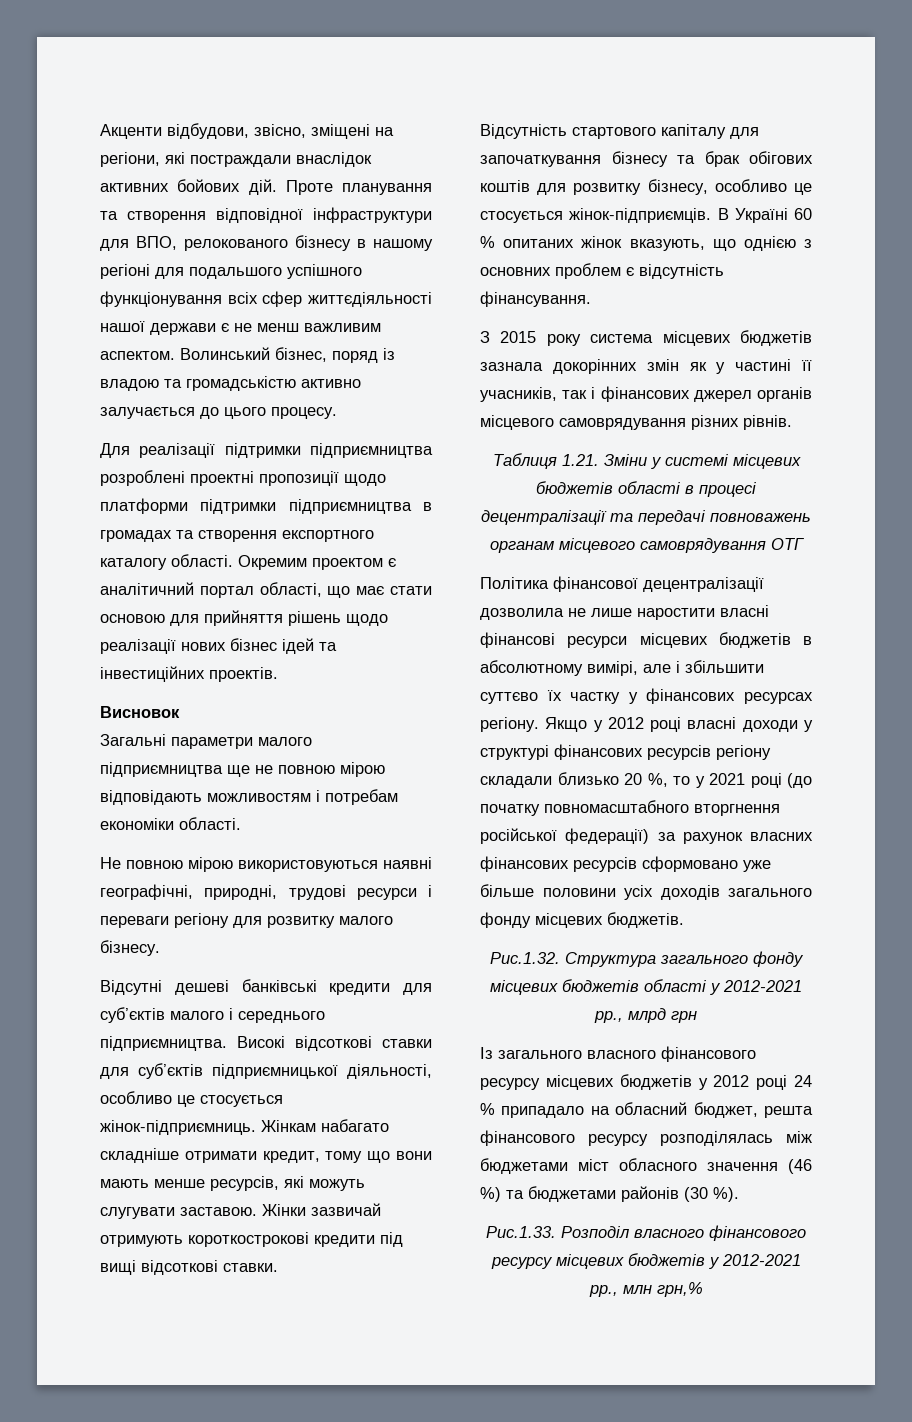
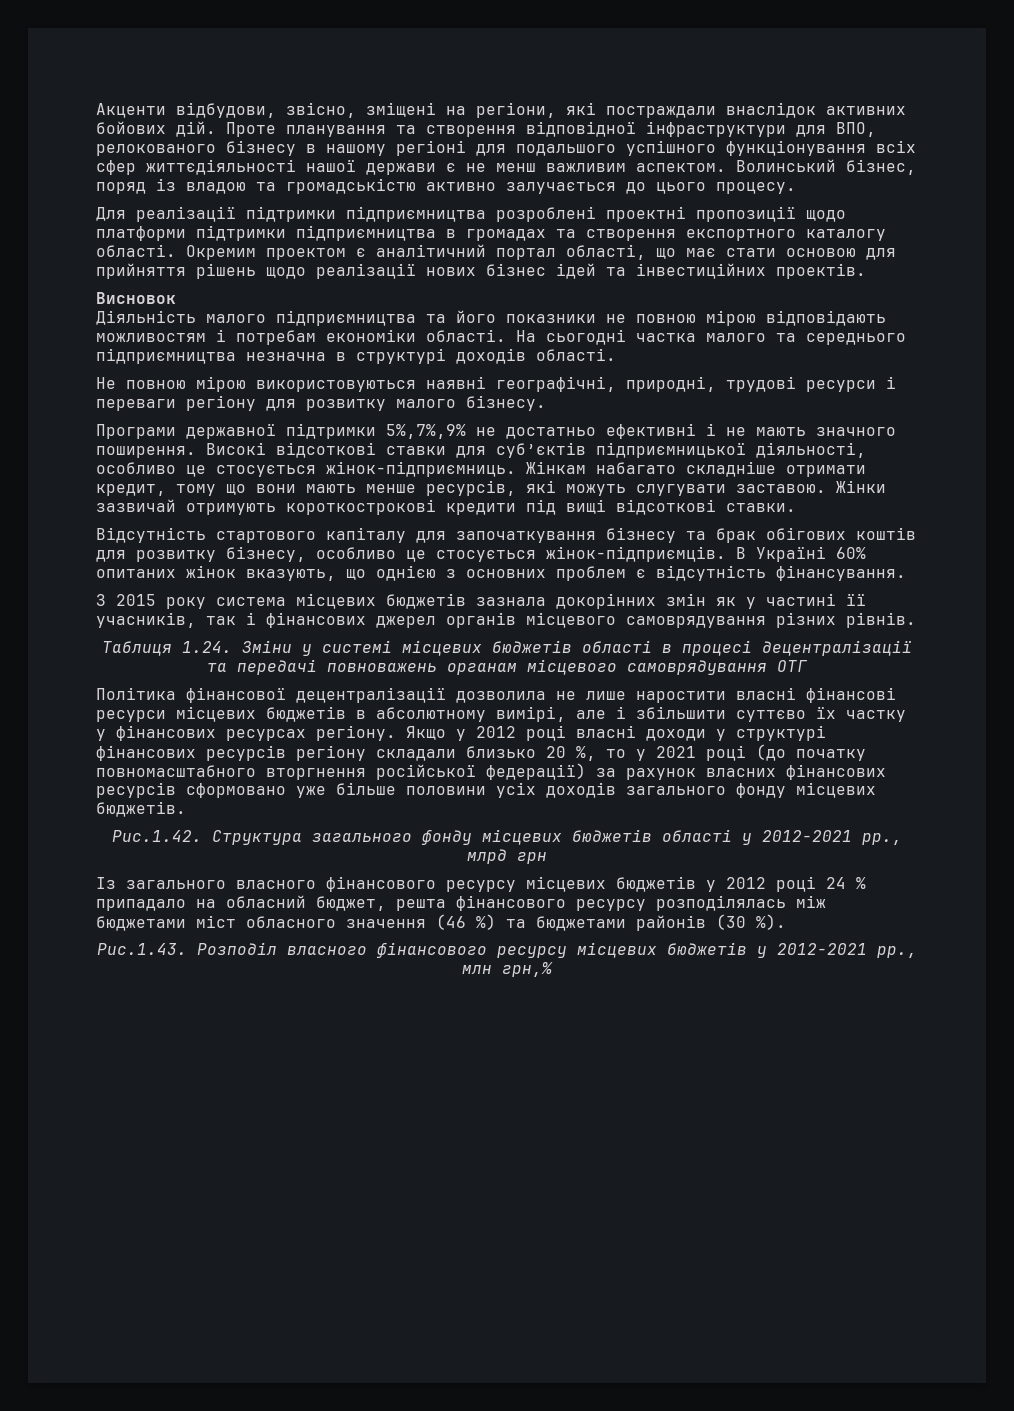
- Загальні параметри малого підприємництва ще не повною мірою відповідають можливостям і потребам економіки області.
+ Діяльність малого підприємництва та його показники не повною мірою відповідають можливостям і потребам економіки області. На сьогодні частка малого та середнього підприємництва незначна в структурі доходів області.
- Відсутні дешеві банківські кредити для суб’єктів малого і середнього підприємництва.
+ Програми державної підтримки 5%,7%,9% не достатньо ефективні і не мають значного поширення.
- В Україні 60 % опитаних жінок вказують, що однією з основних проблем є відсутність фінансування.
+ В Україні 60% опитаних жінок вказують, що однією з основних проблем є відсутність фінансування.
- Таблиця 1.21. Зміни у системі місцевих бюджетів області в процесі децентралізації та передачі повноважень органам місцевого самоврядування ОТГ
+ Таблиця 1.24. Зміни у системі місцевих бюджетів області в процесі децентралізації та передачі повноважень органам місцевого самоврядування ОТГ
- Рис.1.32. Структура загального фонду місцевих бюджетів області у 2012-2021 рр., млрд грн
+ Рис.1.42. Структура загального фонду місцевих бюджетів області у 2012-2021 рр., млрд грн
- Рис.1.33. Розподіл власного фінансового ресурсу місцевих бюджетів у 2012-2021 рр., млн грн,%
+ Рис.1.43. Розподіл власного фінансового ресурсу місцевих бюджетів у 2012-2021 рр., млн грн,%

